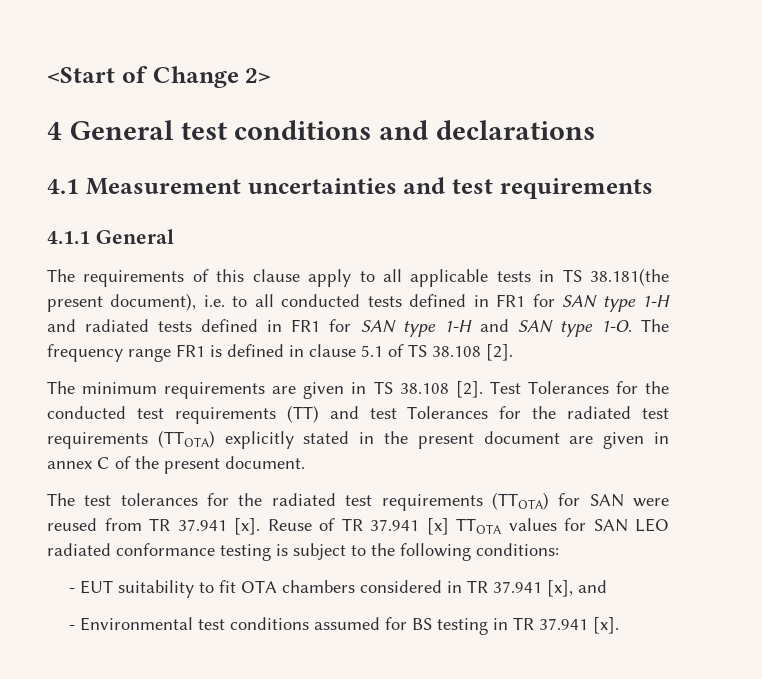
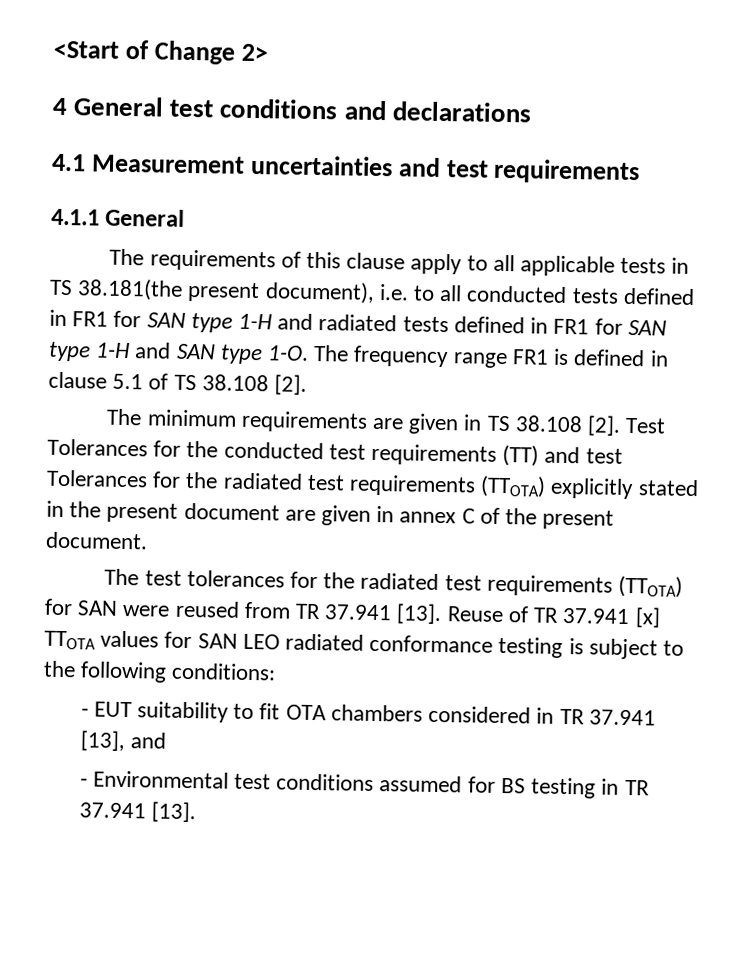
- The test tolerances for the radiated test requirements (TTOTA) for SAN were reused from TR 37.941 [x].
+ The test tolerances for the radiated test requirements (TTOTA) for SAN were reused from TR 37.941 [13].
- - EUT suitability to fit OTA chambers considered in TR 37.941 [x], and
+ - EUT suitability to fit OTA chambers considered in TR 37.941 [13], and
- - Environmental test conditions assumed for BS testing in TR 37.941 [x].
+ - Environmental test conditions assumed for BS testing in TR 37.941 [13].

